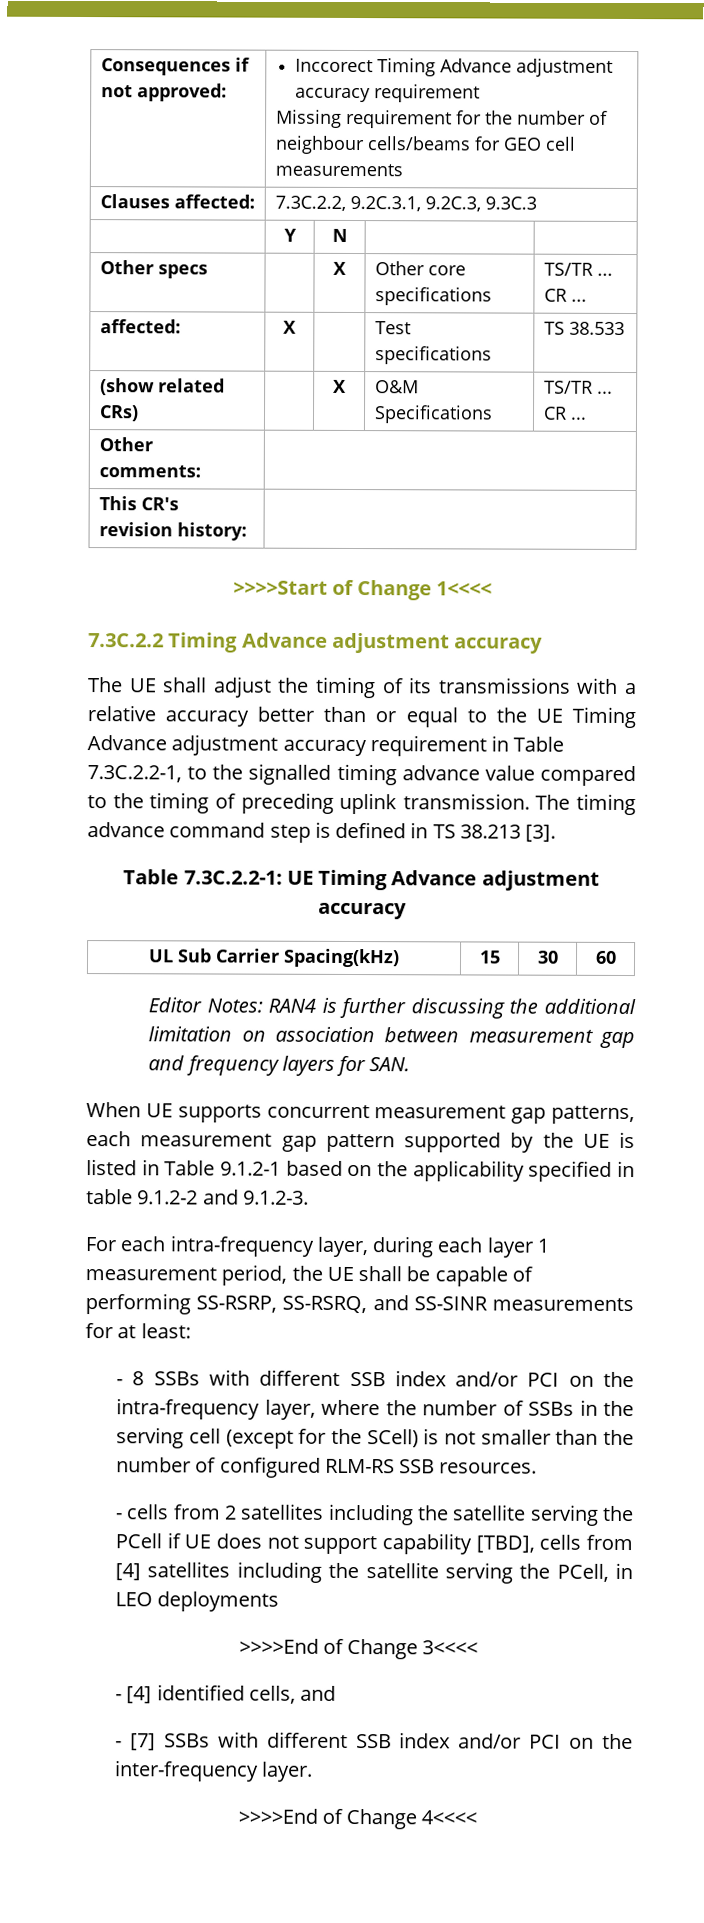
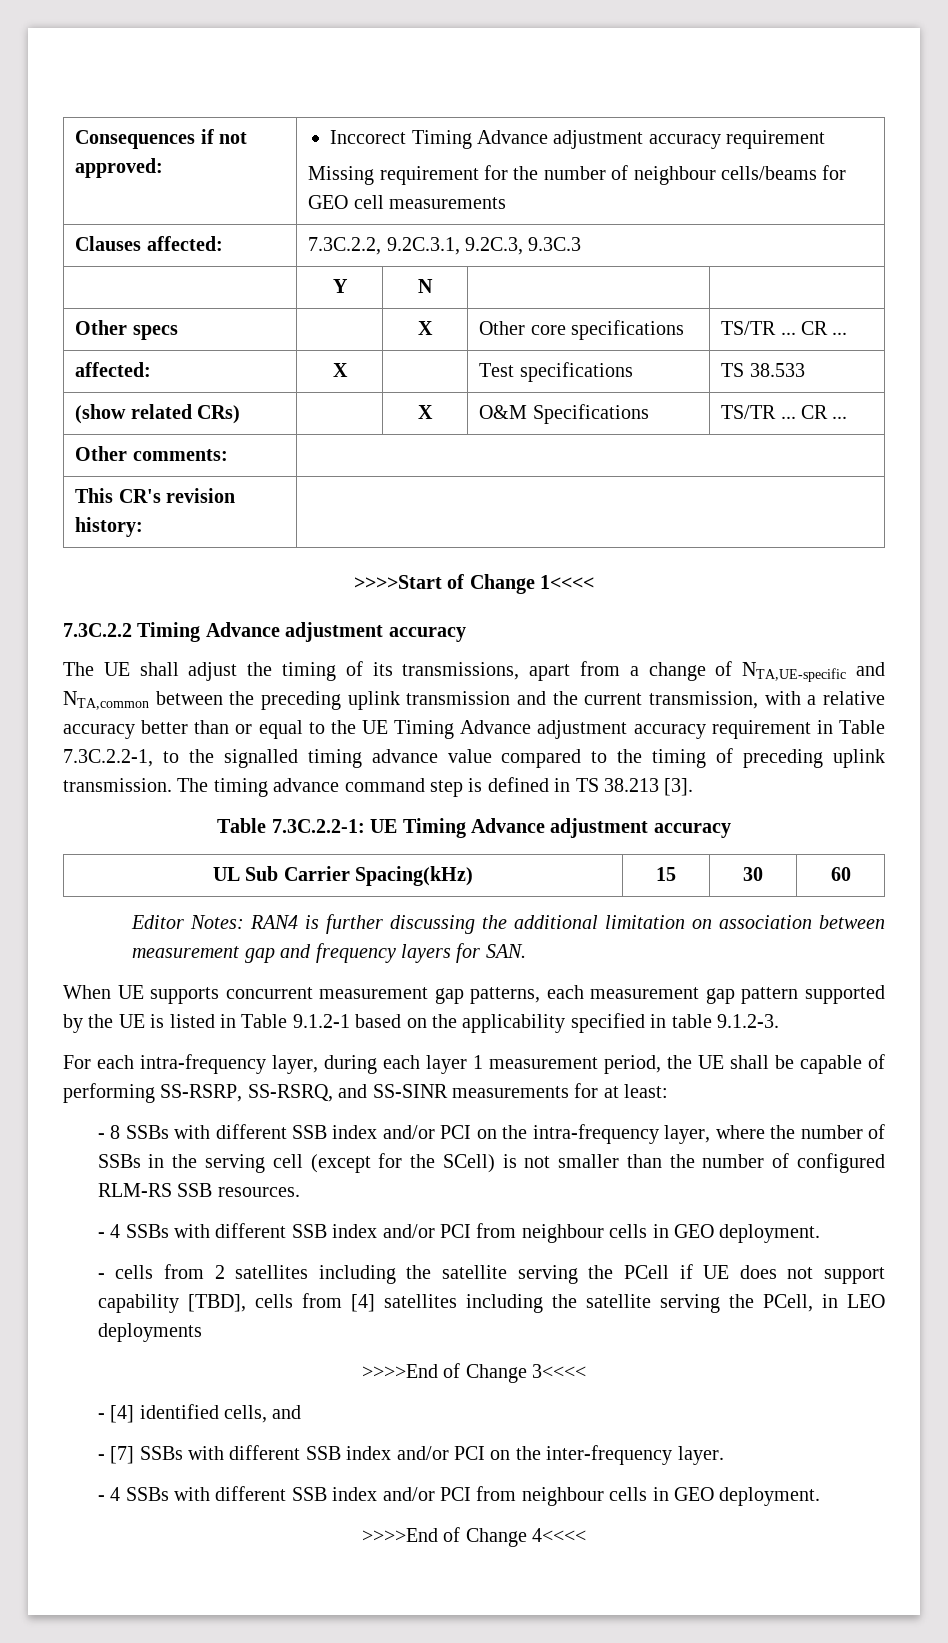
- The UE shall adjust the timing of its transmissions with a relative accuracy better than or equal to the UE Timing Advance adjustment accuracy requirement in Table 7.3C.2.2-1, to the signalled timing advance value compared to the timing of preceding uplink transmission.
+ The UE shall adjust the timing of its transmissions, apart from a change of NTA,UE-specific and NTA,common between the preceding uplink transmission and the current transmission, with a relative accuracy better than or equal to the UE Timing Advance adjustment accuracy requirement in Table 7.3C.2.2-1, to the signalled timing advance value compared to the timing of preceding uplink transmission.
- When UE supports concurrent measurement gap patterns, each measurement gap pattern supported by the UE is listed in Table 9.1.2-1 based on the applicability specified in table 9.1.2-2 and 9.1.2-3.
+ When UE supports concurrent measurement gap patterns, each measurement gap pattern supported by the UE is listed in Table 9.1.2-1 based on the applicability specified in table 9.1.2-3.
  - 8 SSBs with different SSB index and/or PCI on the intra-frequency layer, where the number of SSBs in the serving cell (except for the SCell) is not smaller than the number of configured RLM-RS SSB resources.
+ - 4 SSBs with different SSB index and/or PCI from neighbour cells in GEO deployment.
  - [7] SSBs with different SSB index and/or PCI on the inter-frequency layer.
+ - 4 SSBs with different SSB index and/or PCI from neighbour cells in GEO deployment.

